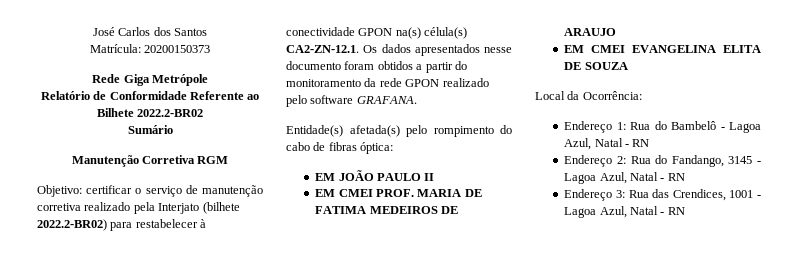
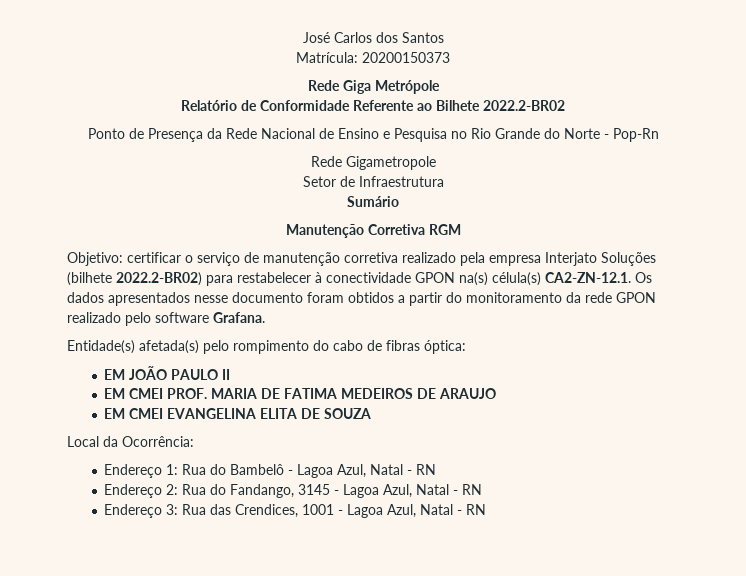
+ Ponto de Presença da Rede Nacional de Ensino e Pesquisa no Rio Grande do Norte - Pop-Rn
+ Rede Gigametropole
+ Setor de Infraestrutura
- Objetivo: certificar o serviço de manutenção corretiva realizado pela Interjato (bilhete 2022.2-BR02) para restabelecer à conectividade GPON na(s) célula(s) CA2-ZN-12.1. Os dados apresentados nesse documento foram obtidos a partir do monitoramento da rede GPON realizado pelo software GRAFANA.
+ Objetivo: certificar o serviço de manutenção corretiva realizado pela empresa Interjato Soluções (bilhete 2022.2-BR02) para restabelecer à conectividade GPON na(s) célula(s) CA2-ZN-12.1. Os dados apresentados nesse documento foram obtidos a partir do monitoramento da rede GPON realizado pelo software Grafana.

